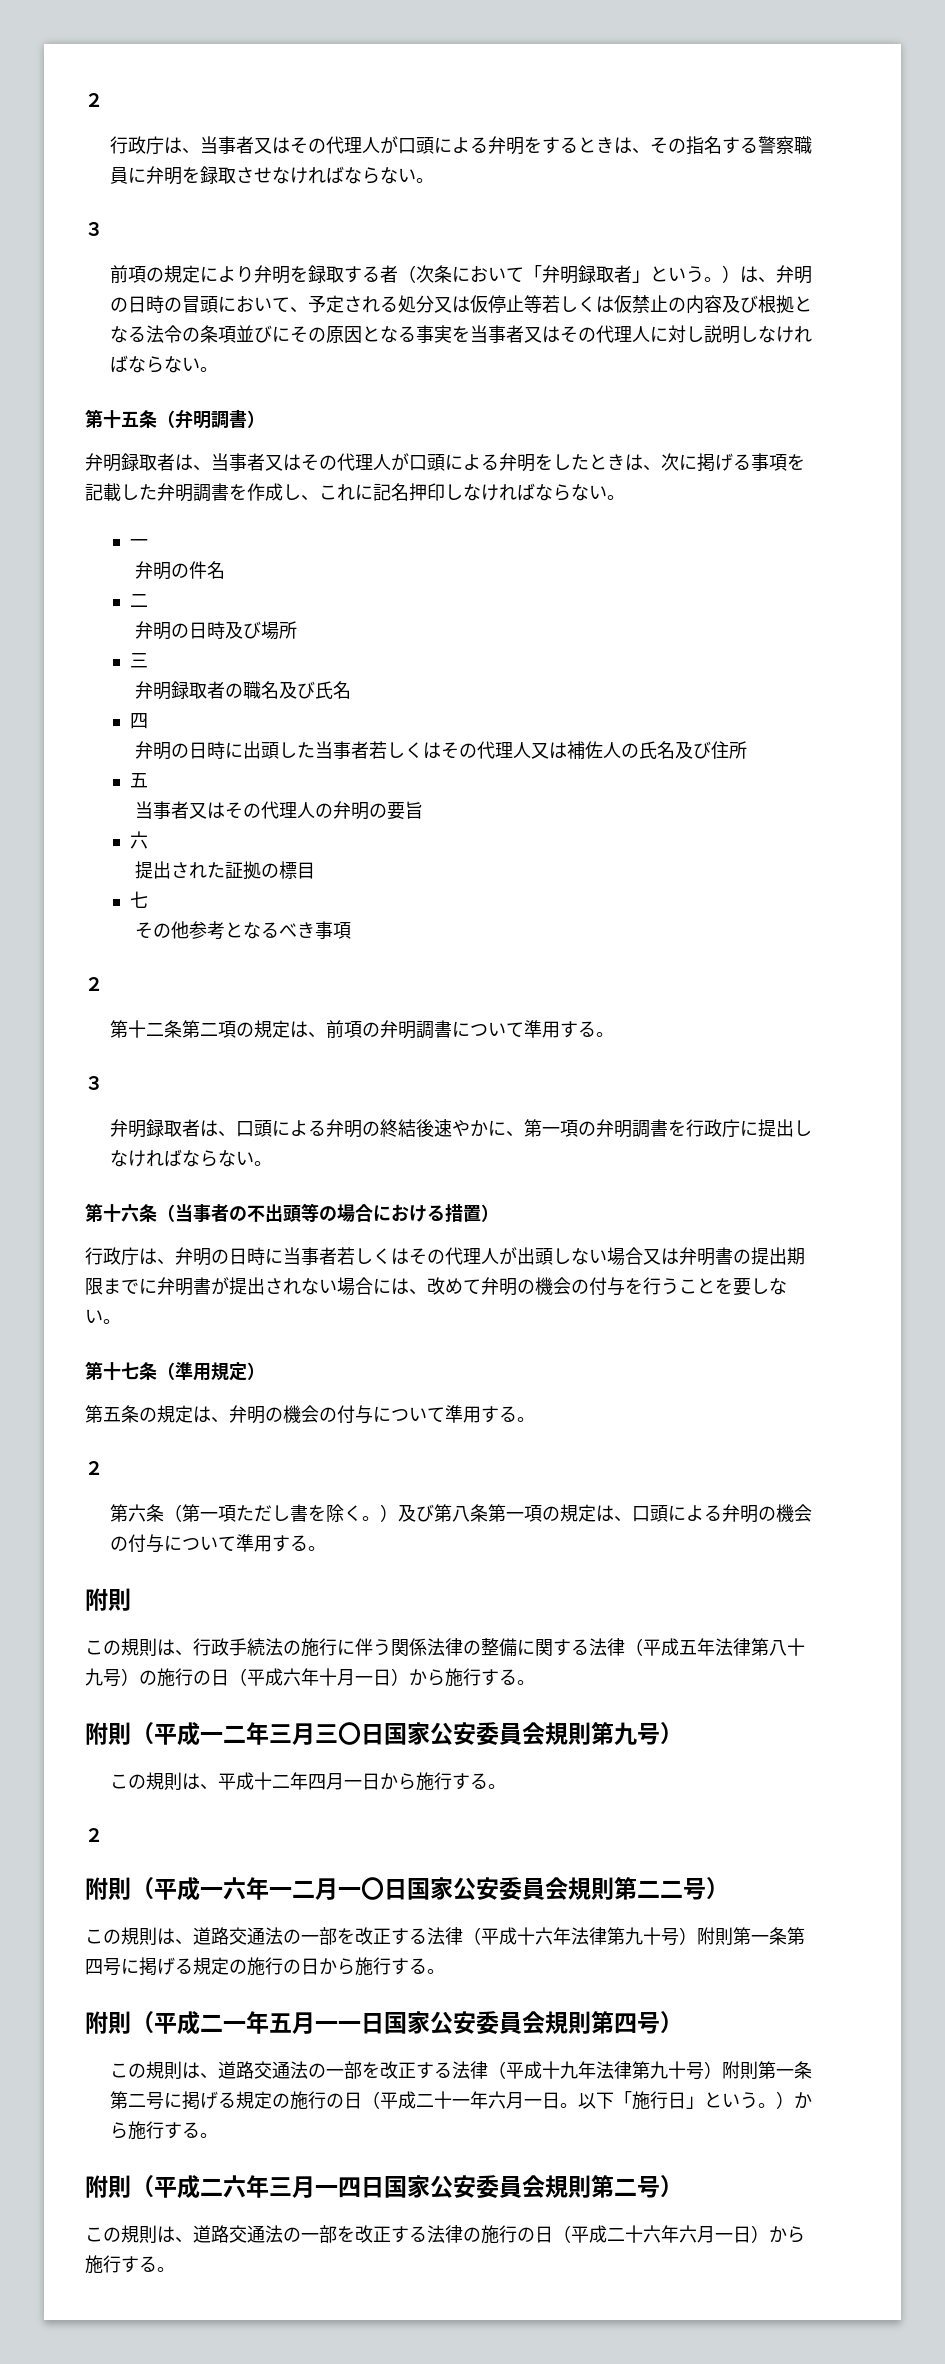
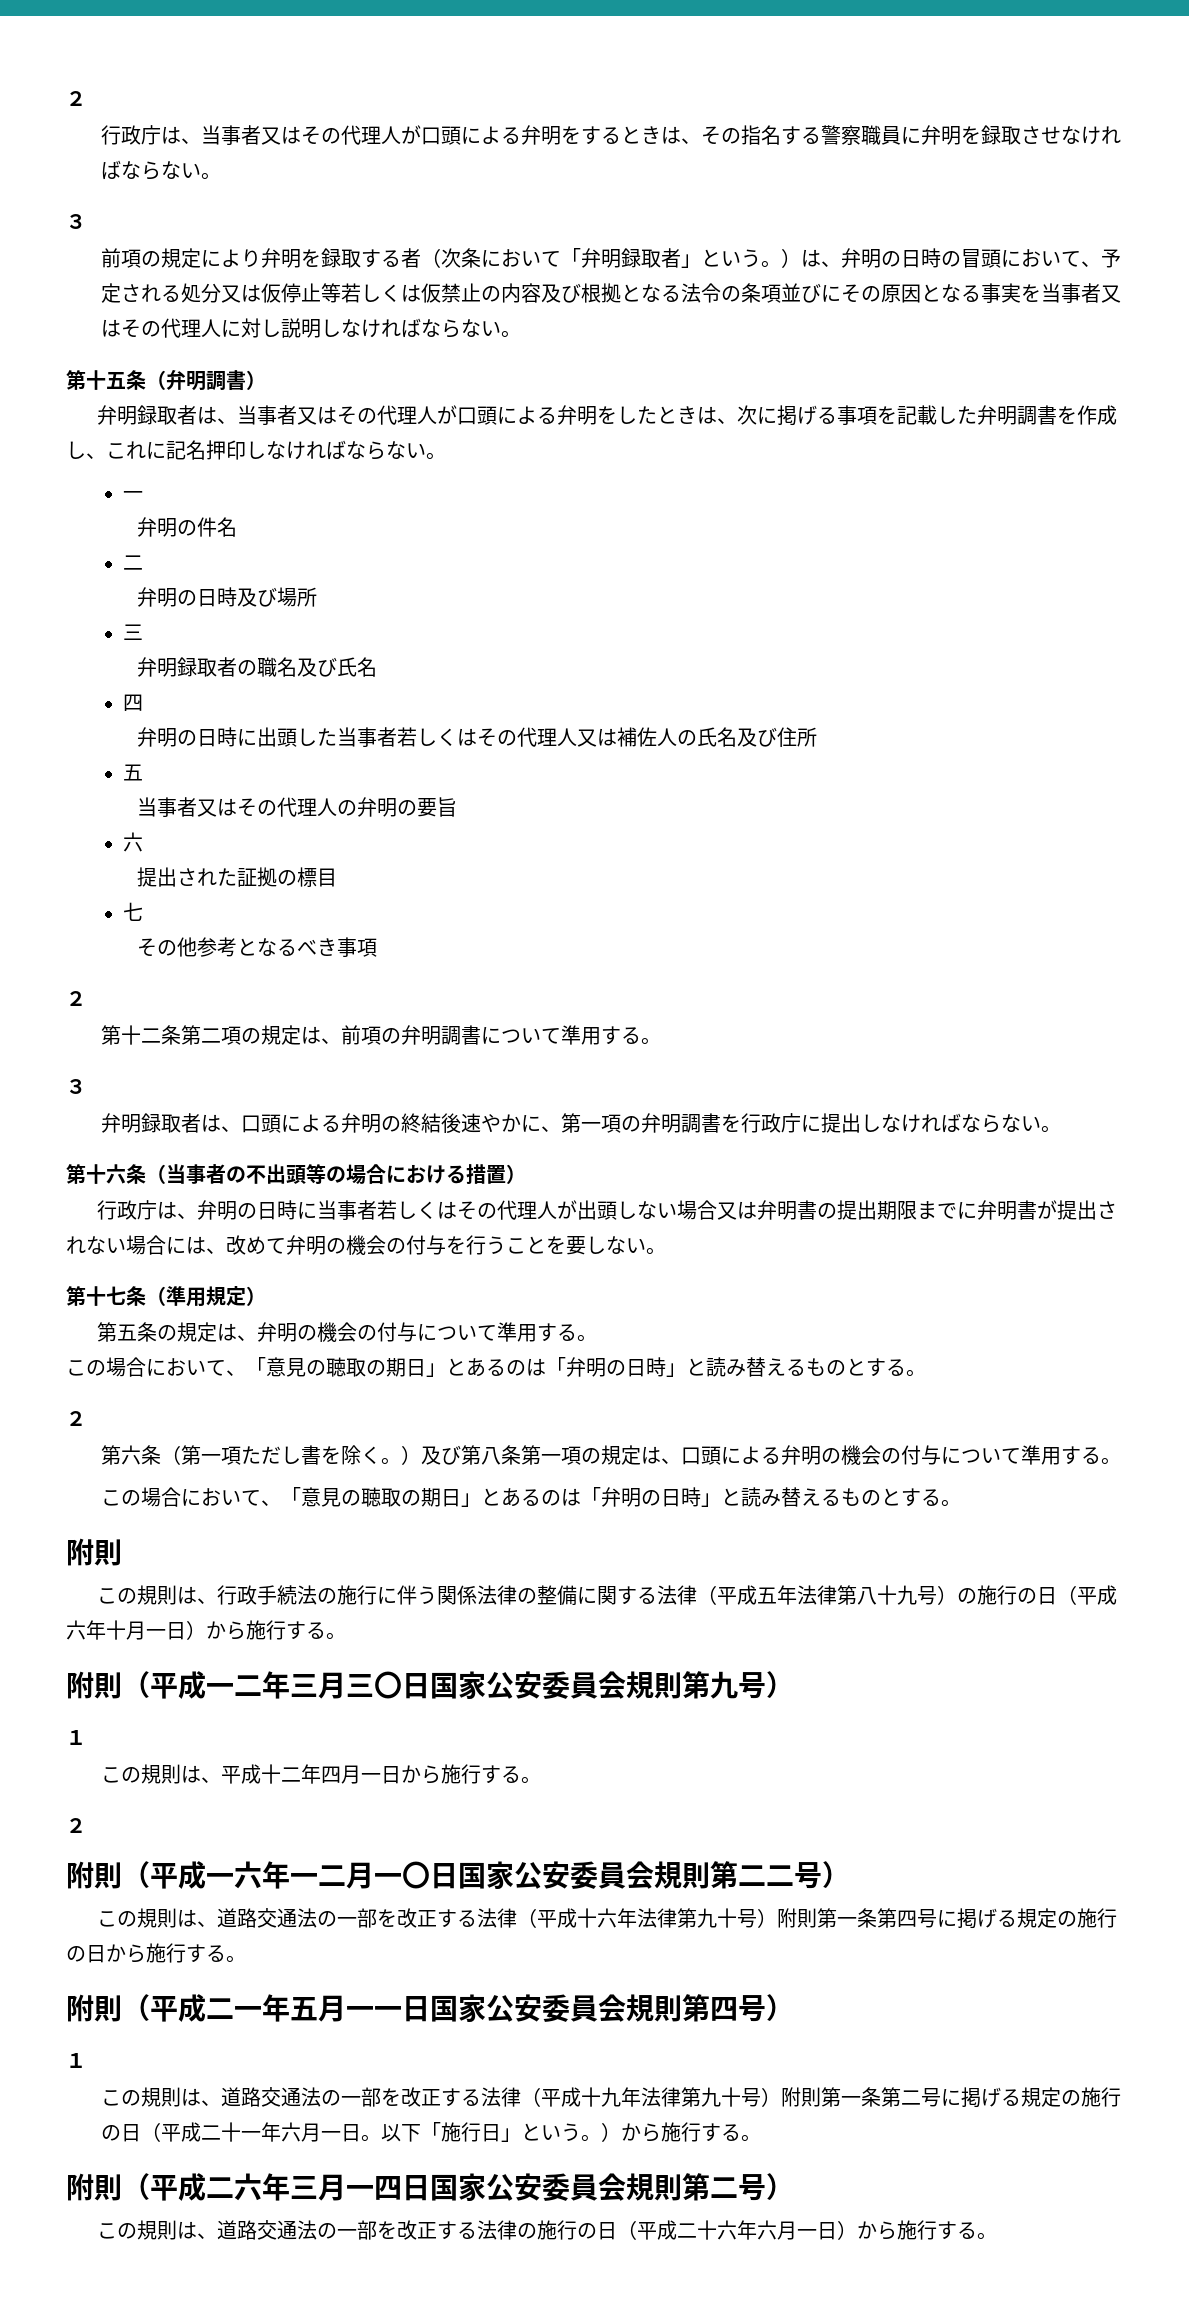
  第五条の規定は、弁明の機会の付与について準用する。
+ この場合において、「意見の聴取の期日」とあるのは「弁明の日時」と読み替えるものとする。
  第六条（第一項ただし書を除く。）及び第八条第一項の規定は、口頭による弁明の機会の付与について準用する。
+ この場合において、「意見の聴取の期日」とあるのは「弁明の日時」と読み替えるものとする。
  附則（平成一二年三月三〇日国家公安委員会規則第九号）
+ １
  附則（平成二一年五月一一日国家公安委員会規則第四号）
+ １

